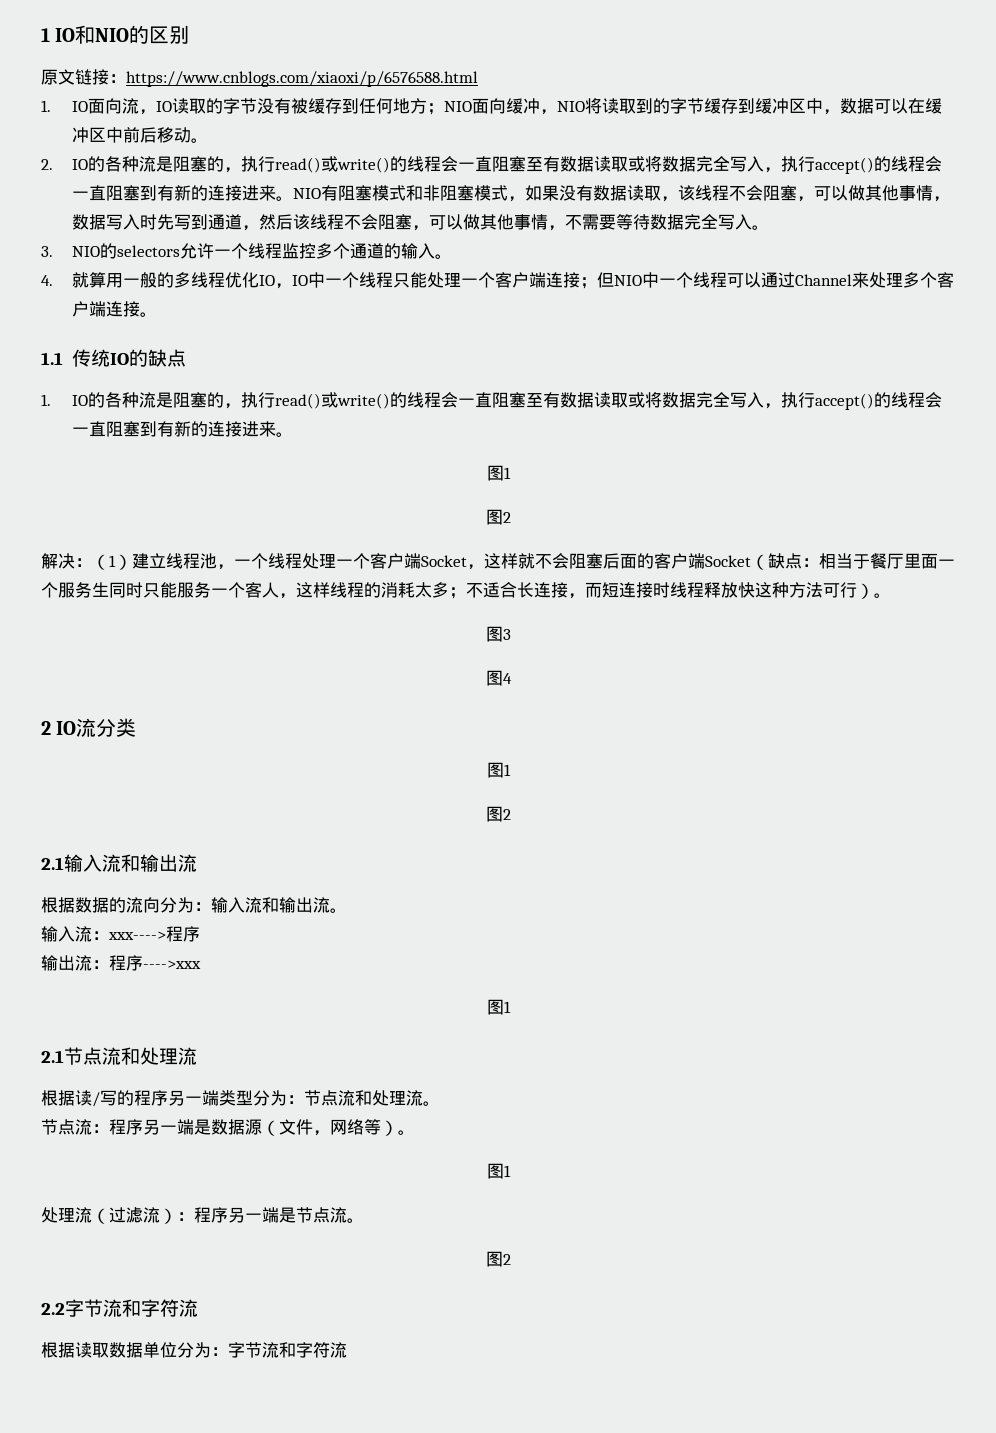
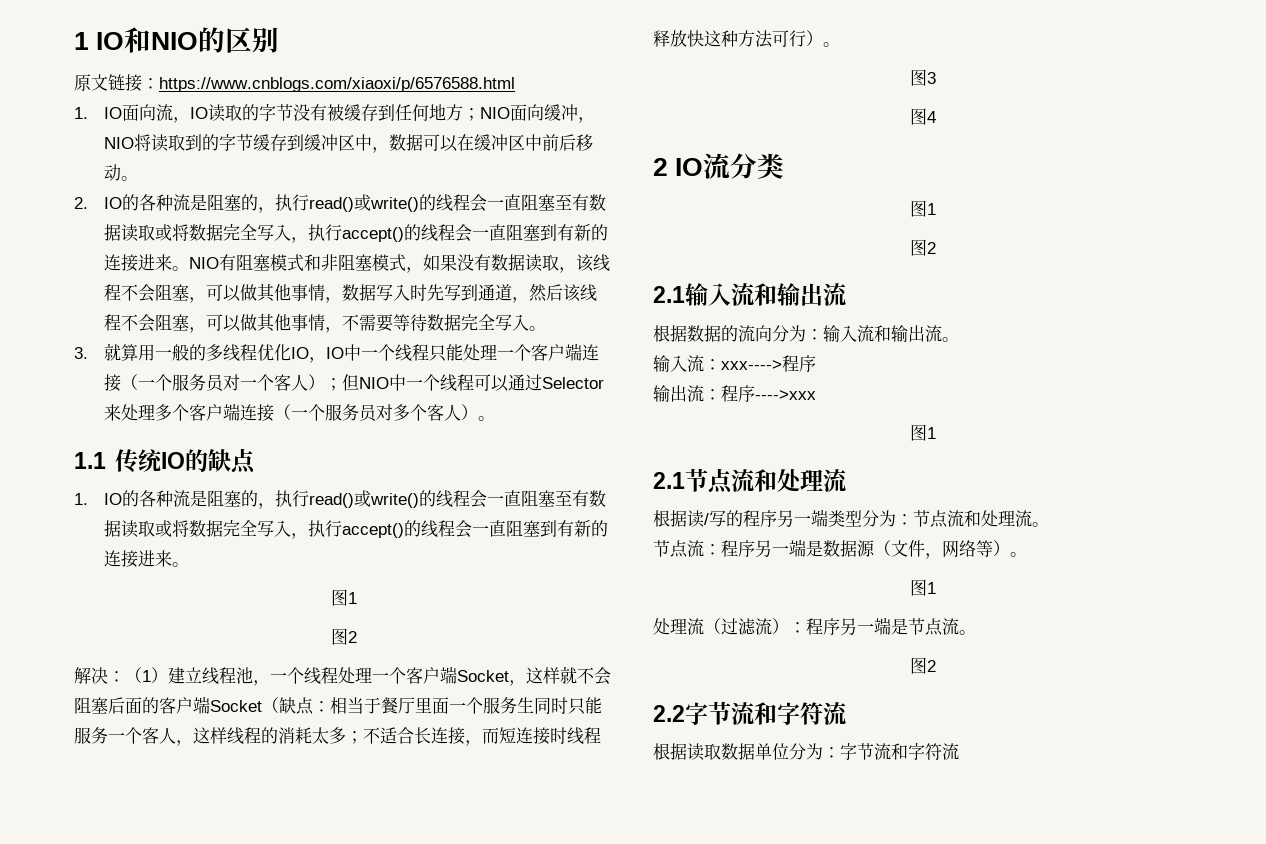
- 3. NIO的selectors允许一个线程监控多个通道的输入。
- 4.就算用一般的多线程优化IO，IO中一个线程只能处理一个客户端连接；但NIO中一个线程可以通过Channel来处理多个客户端连接。
+ 3.就算用一般的多线程优化IO，IO中一个线程只能处理一个客户端连接（一个服务员对一个客人）；但NIO中一个线程可以通过Selector来处理多个客户端连接（一个服务员对多个客人）。

